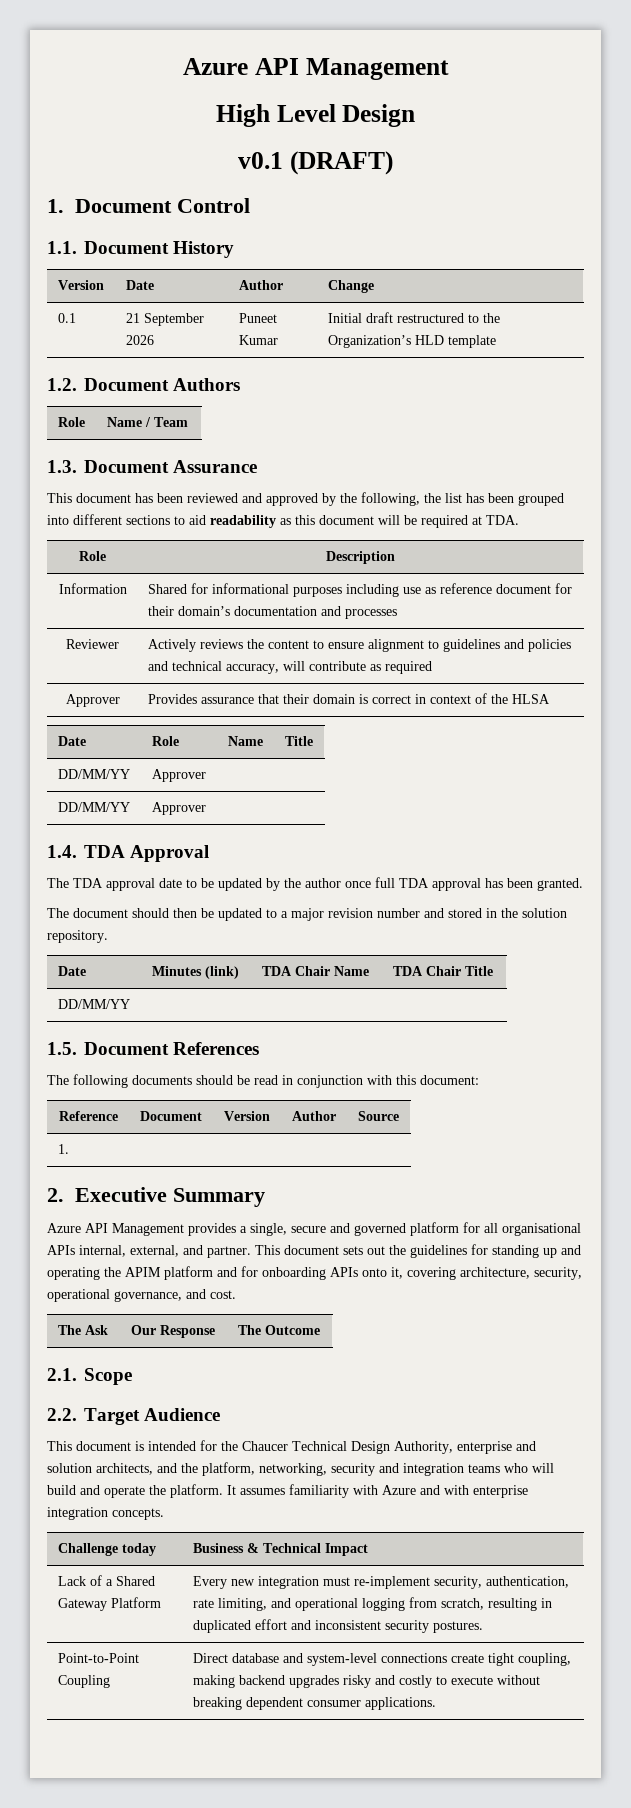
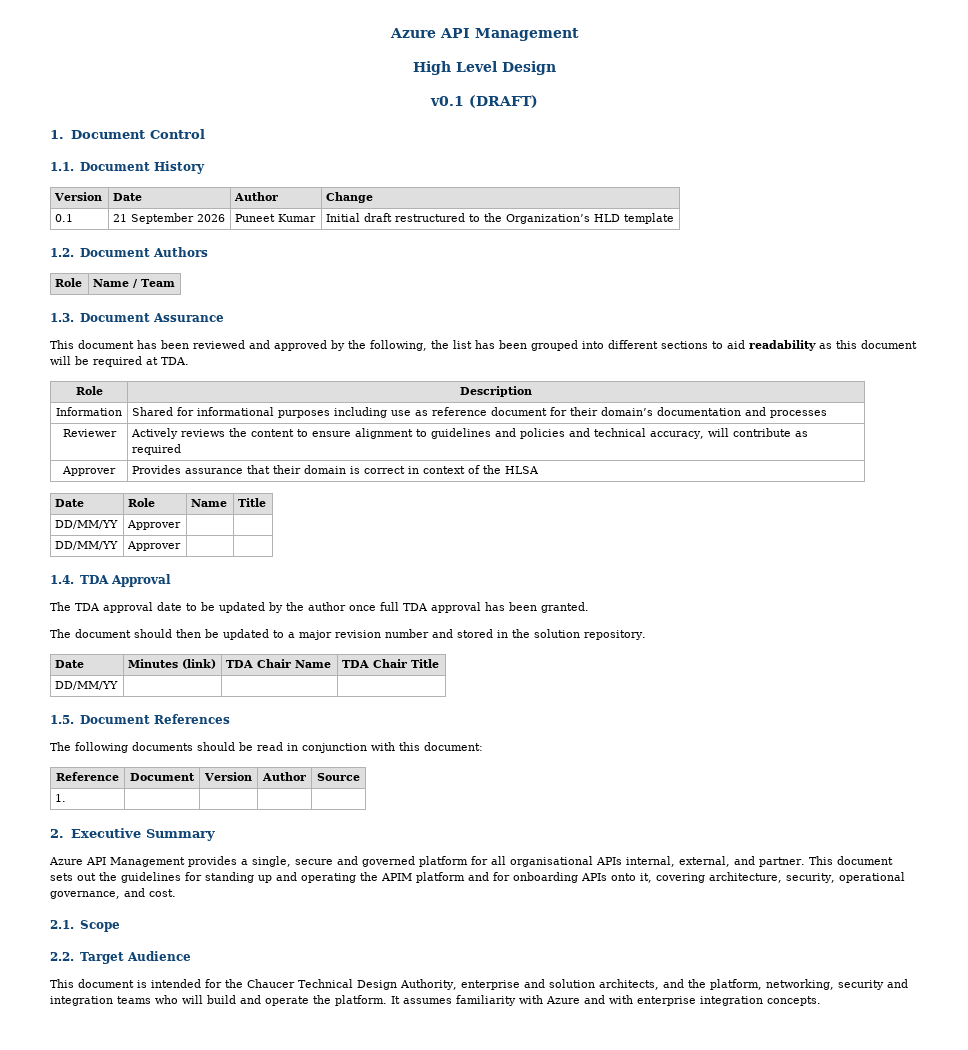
- The Ask | Our Response | The Outcome
- Challenge today | Business & Technical Impact
- Lack of a Shared Gateway Platform | Every new integration must re-implement security, authentication, rate limiting, and operational logging from scratch, resulting in duplicated effort and inconsistent security postures.
- Point-to-Point Coupling | Direct database and system-level connections create tight coupling, making backend upgrades risky and costly to execute without breaking dependent consumer applications.

